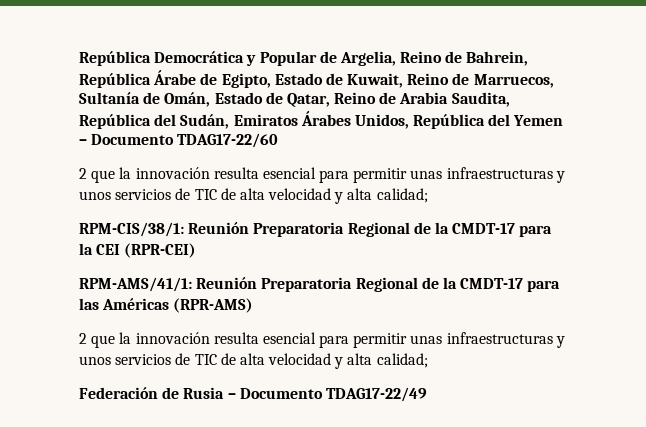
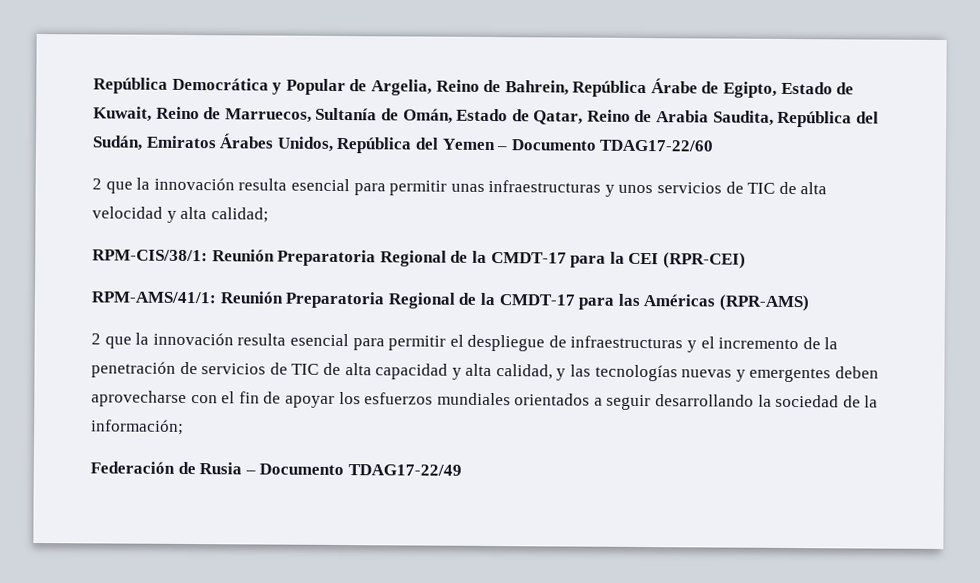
  RPM-AMS/41/1: Reunión Preparatoria Regional de la CMDT-17 para las Américas (RPR-AMS)
- 2 que la innovación resulta esencial para permitir unas infraestructuras y unos servicios de TIC de alta velocidad y alta calidad;
+ 2 que la innovación resulta esencial para permitir el despliegue de infraestructuras y el incremento de la penetración de servicios de TIC de alta capacidad y alta calidad, y las tecnologías nuevas y emergentes deben aprovecharse con el fin de apoyar los esfuerzos mundiales orientados a seguir desarrollando la sociedad de la información;

